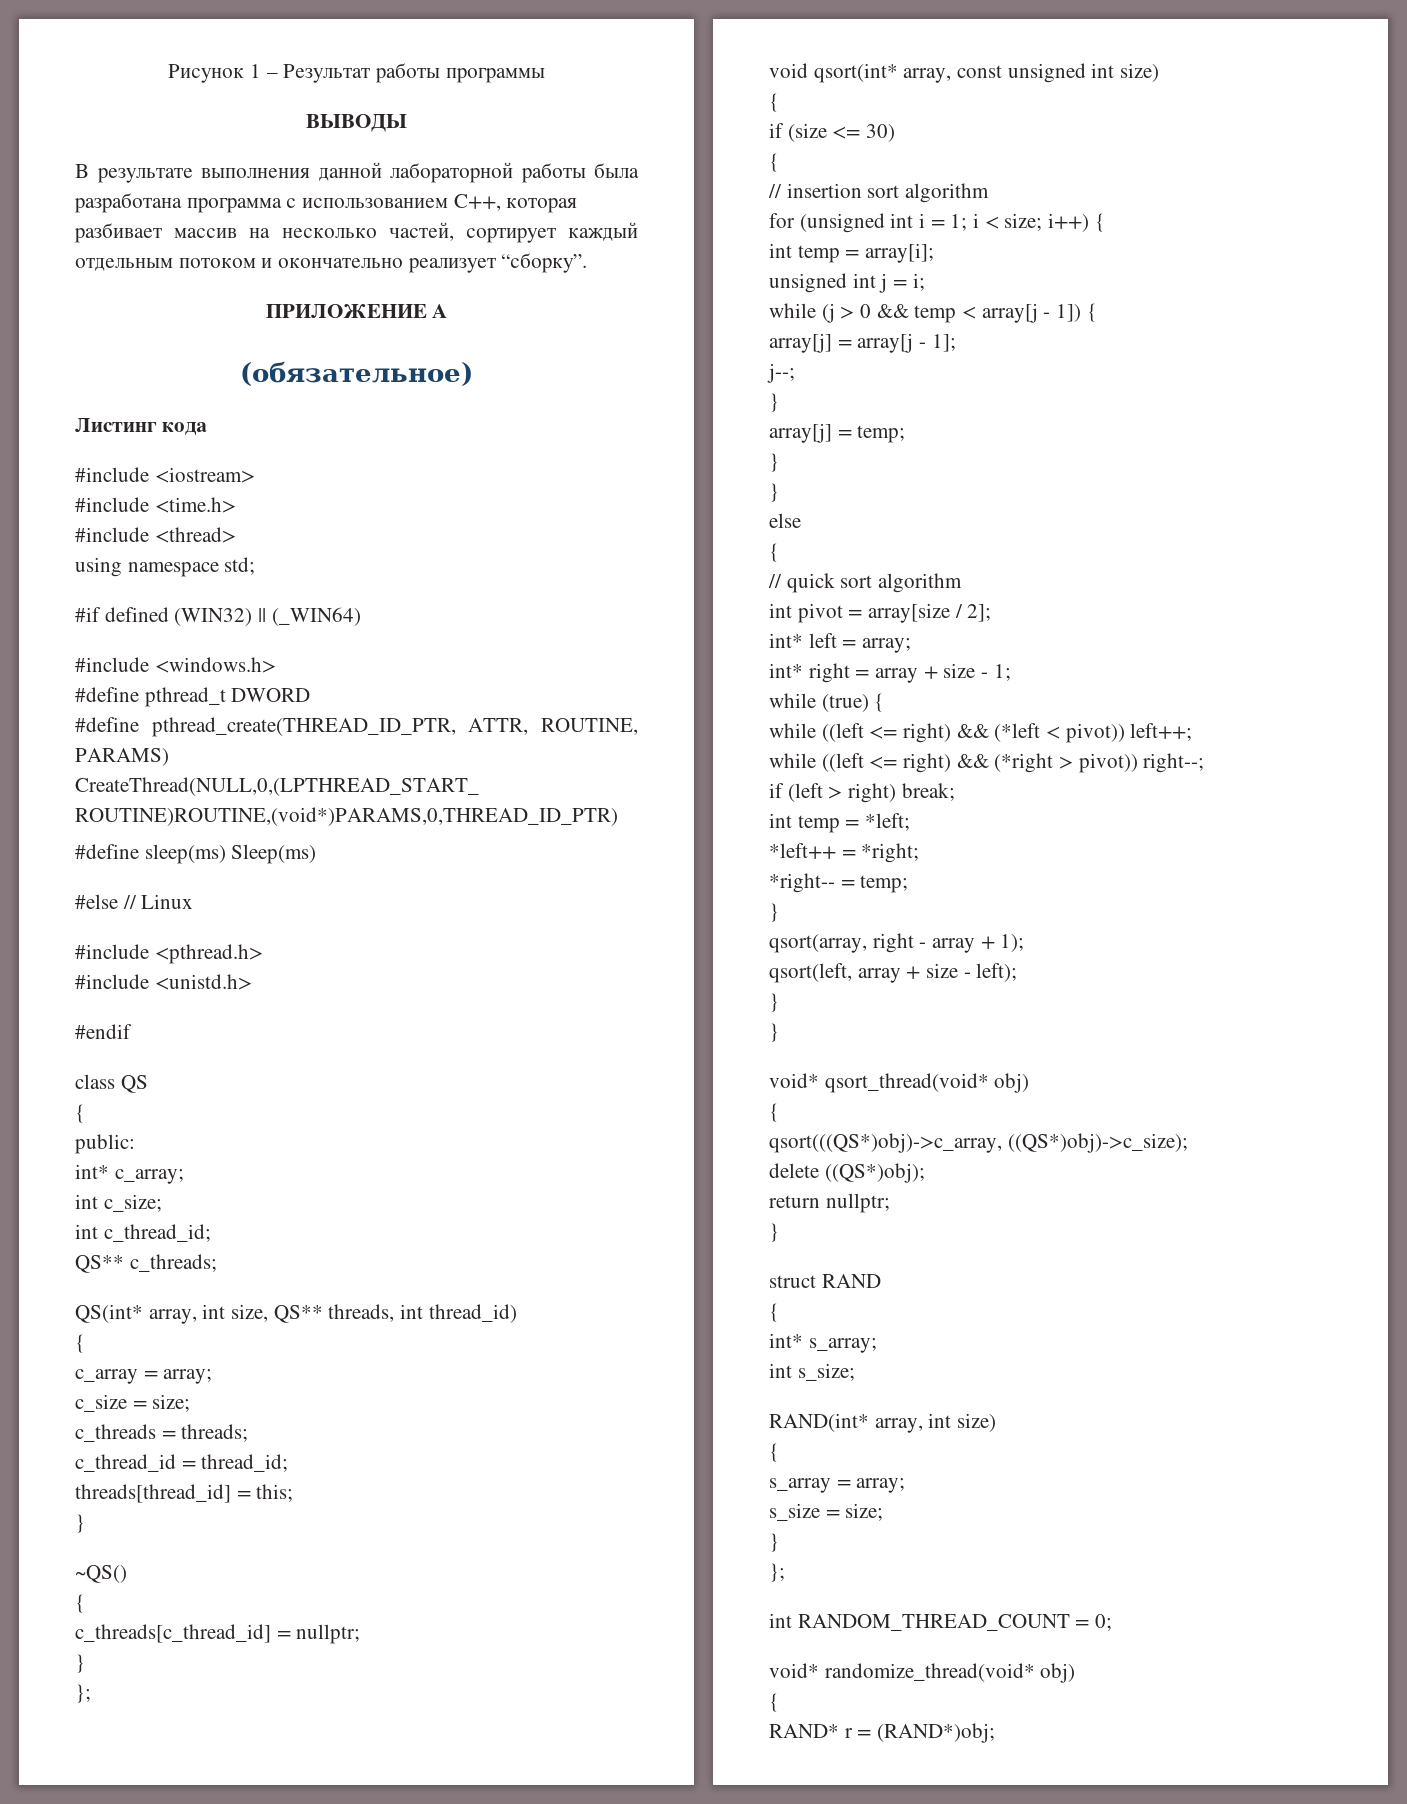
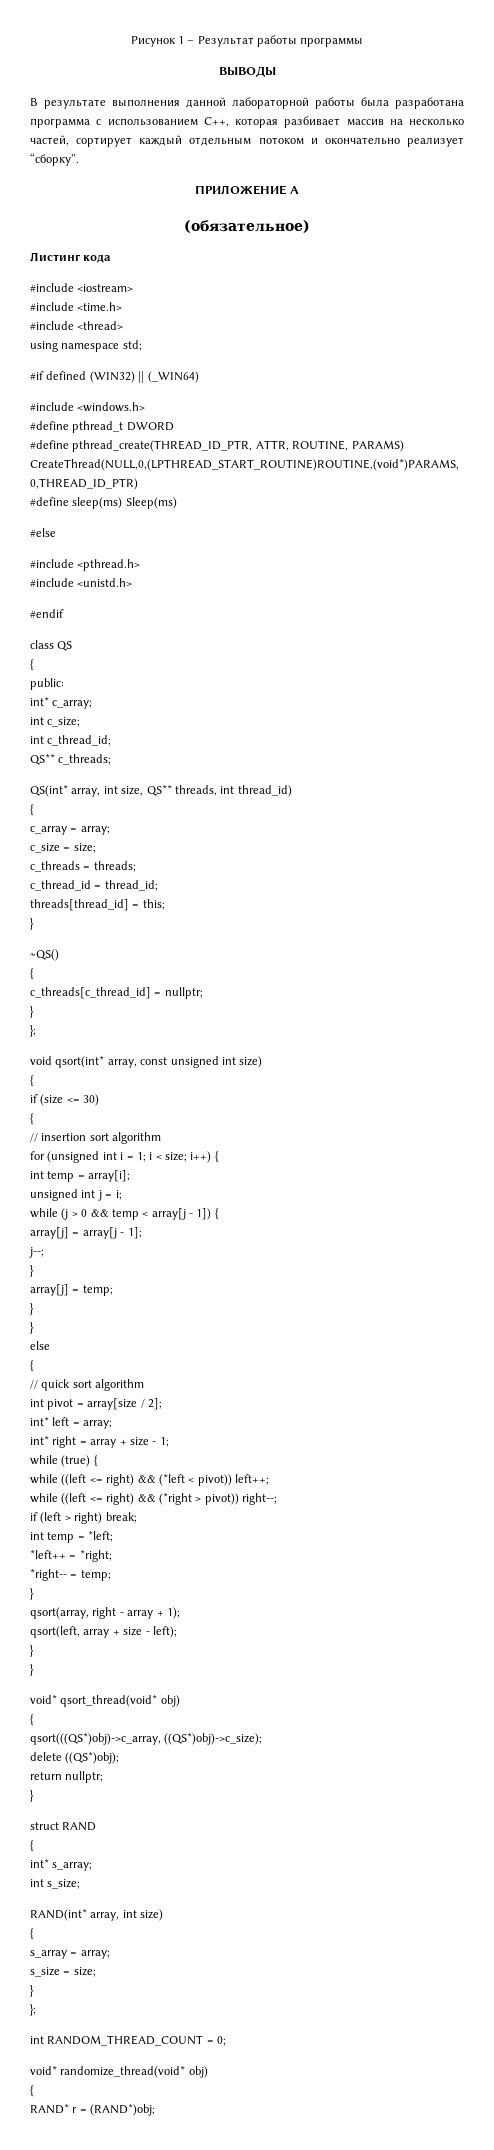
- #else // Linux
+ #else

